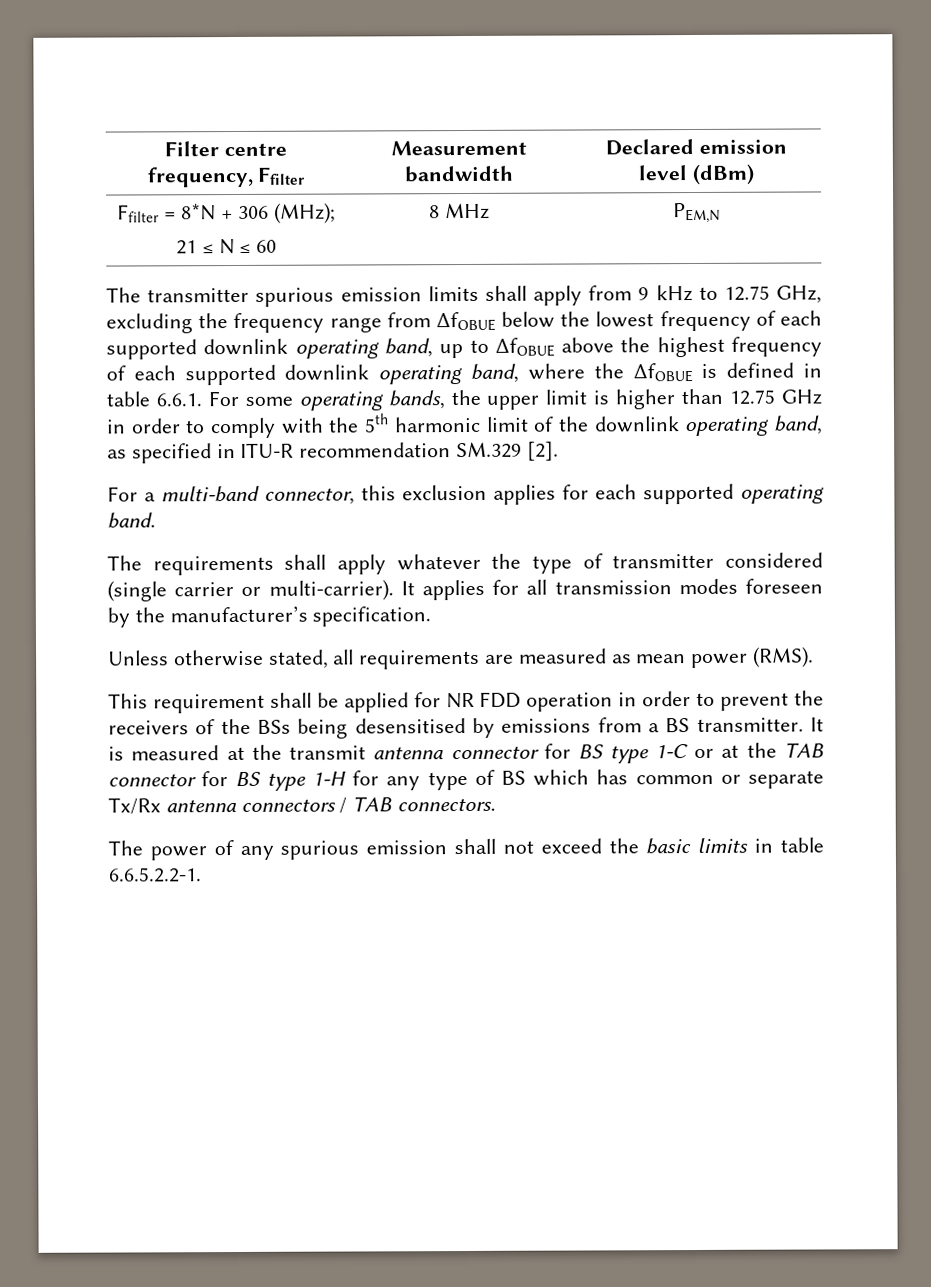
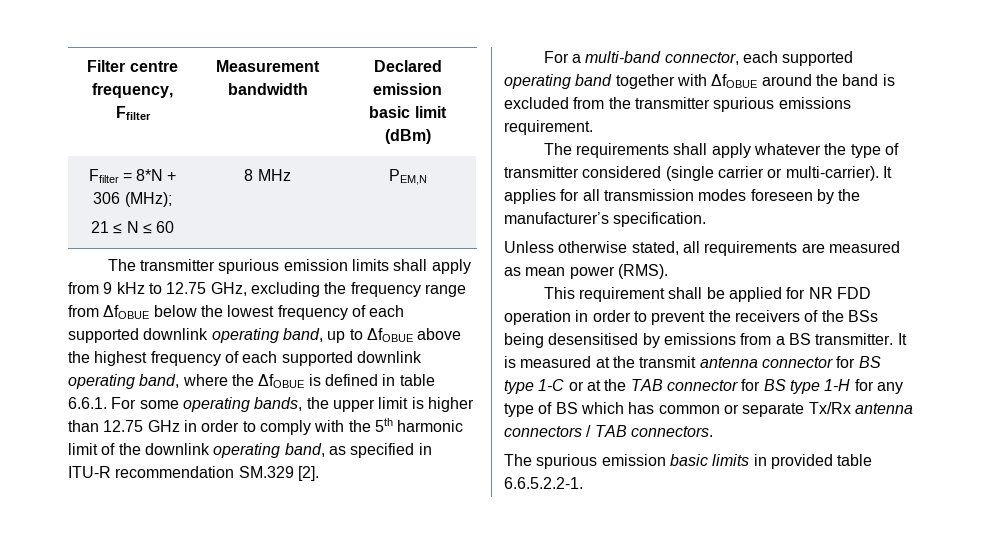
- Filter centre frequency, Ffilter | Measurement bandwidth | Declared emission level (dBm)
+ Filter centre frequency, Ffilter | Measurement bandwidth | Declared emission basic limit (dBm)
- For a multi-band connector, this exclusion applies for each supported operating band.
+ For a multi-band connector, each supported operating band together with ΔfOBUE around the band is excluded from the transmitter spurious emissions requirement.
- The power of any spurious emission shall not exceed the basic limits in table 6.6.5.2.2-1.
+ The spurious emission basic limits in provided table 6.6.5.2.2-1.

